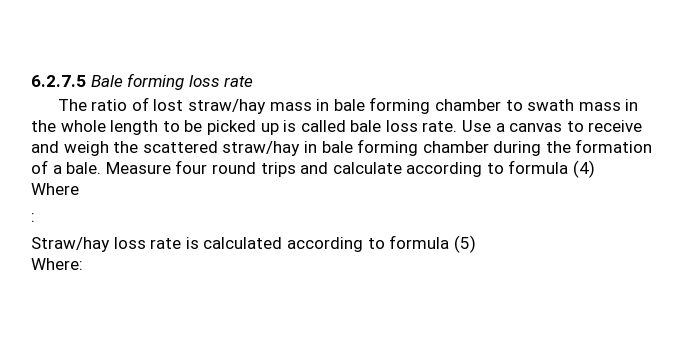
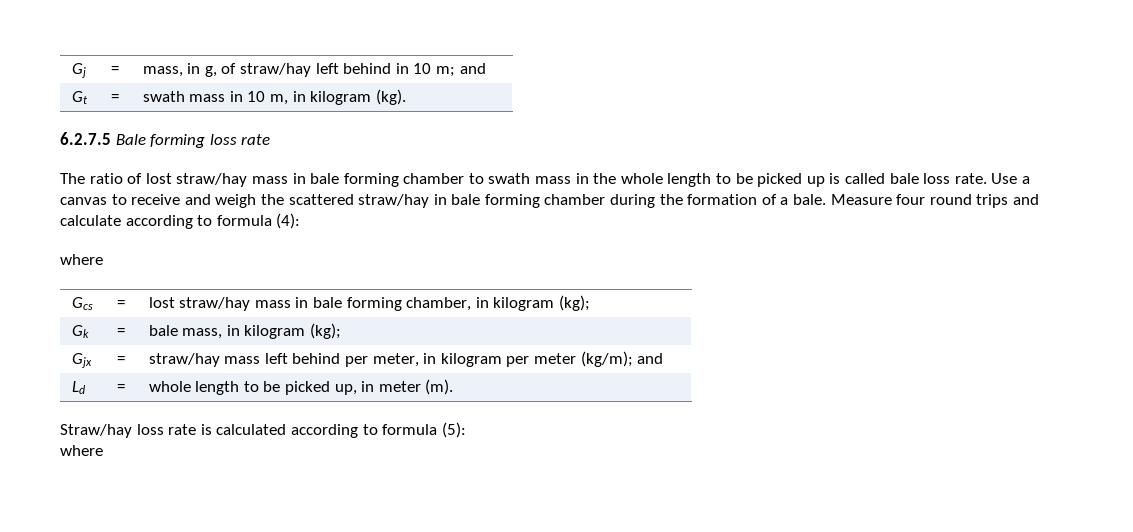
+ Gj | = | mass, in g, of straw/hay left behind in 10 m; and
+ Gt | = | swath mass in 10 m, in kilogram (kg).
- Measure four round trips and calculate according to formula (4)
- Where
- :
+ Measure four round trips and calculate according to formula (4):
+ where
+ Gcs | = | lost straw/hay mass in bale forming chamber, in kilogram (kg);
+ Gk | = | bale mass, in kilogram (kg);
+ Gjx | = | straw/hay mass left behind per meter, in kilogram per meter (kg/m); and
+ Ld | = | whole length to be picked up, in meter (m).
- Straw/hay loss rate is calculated according to formula (5)
- Where:
+ Straw/hay loss rate is calculated according to formula (5):
+ where

